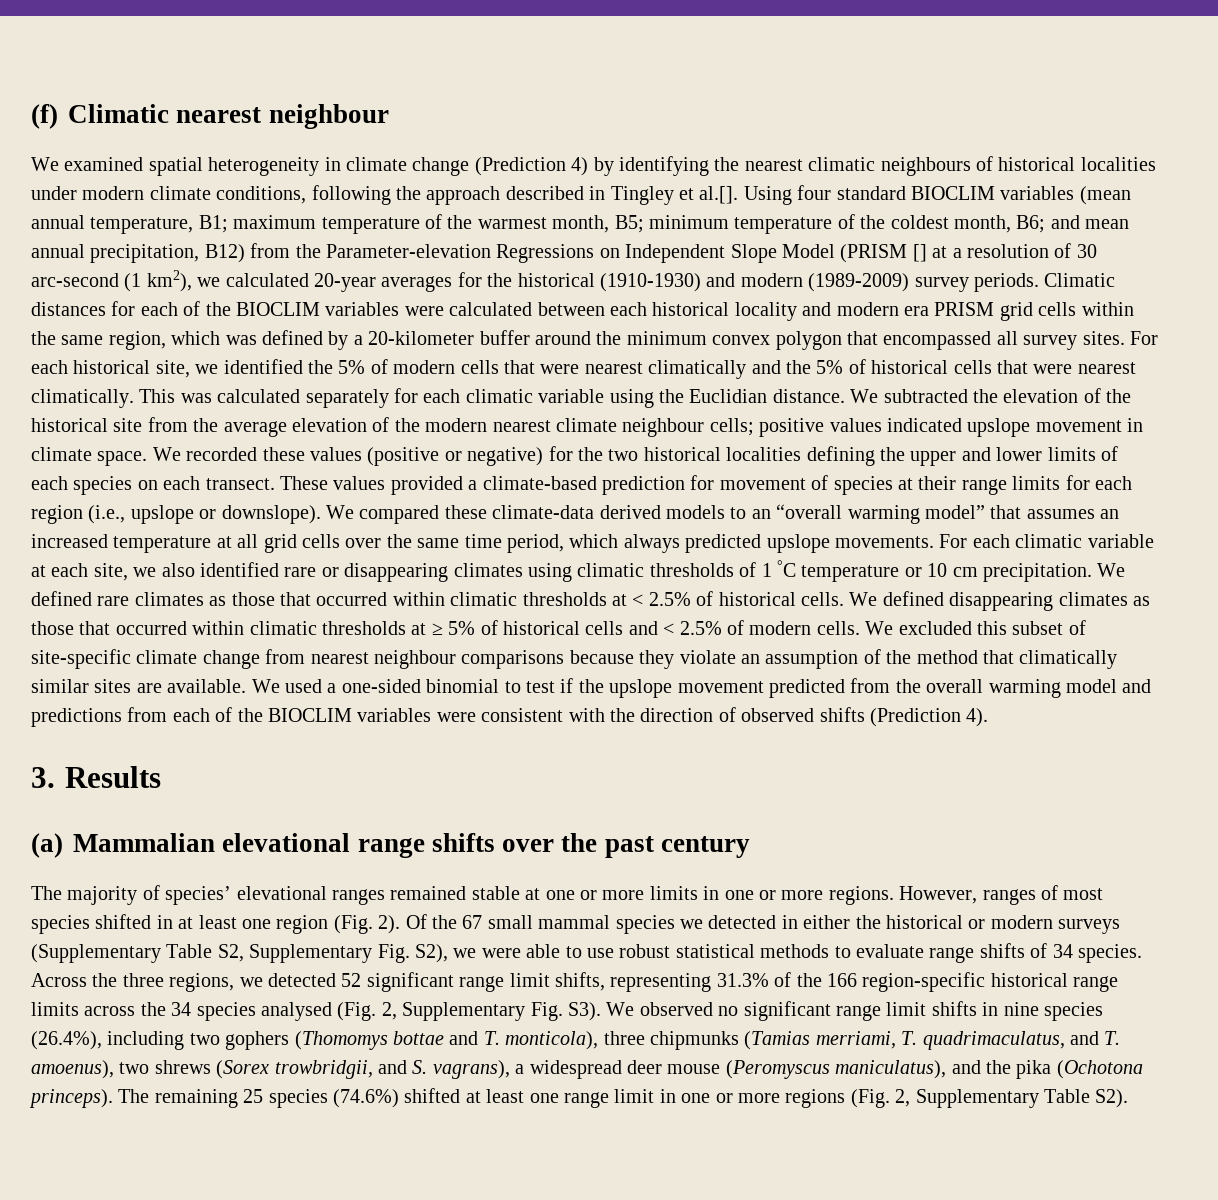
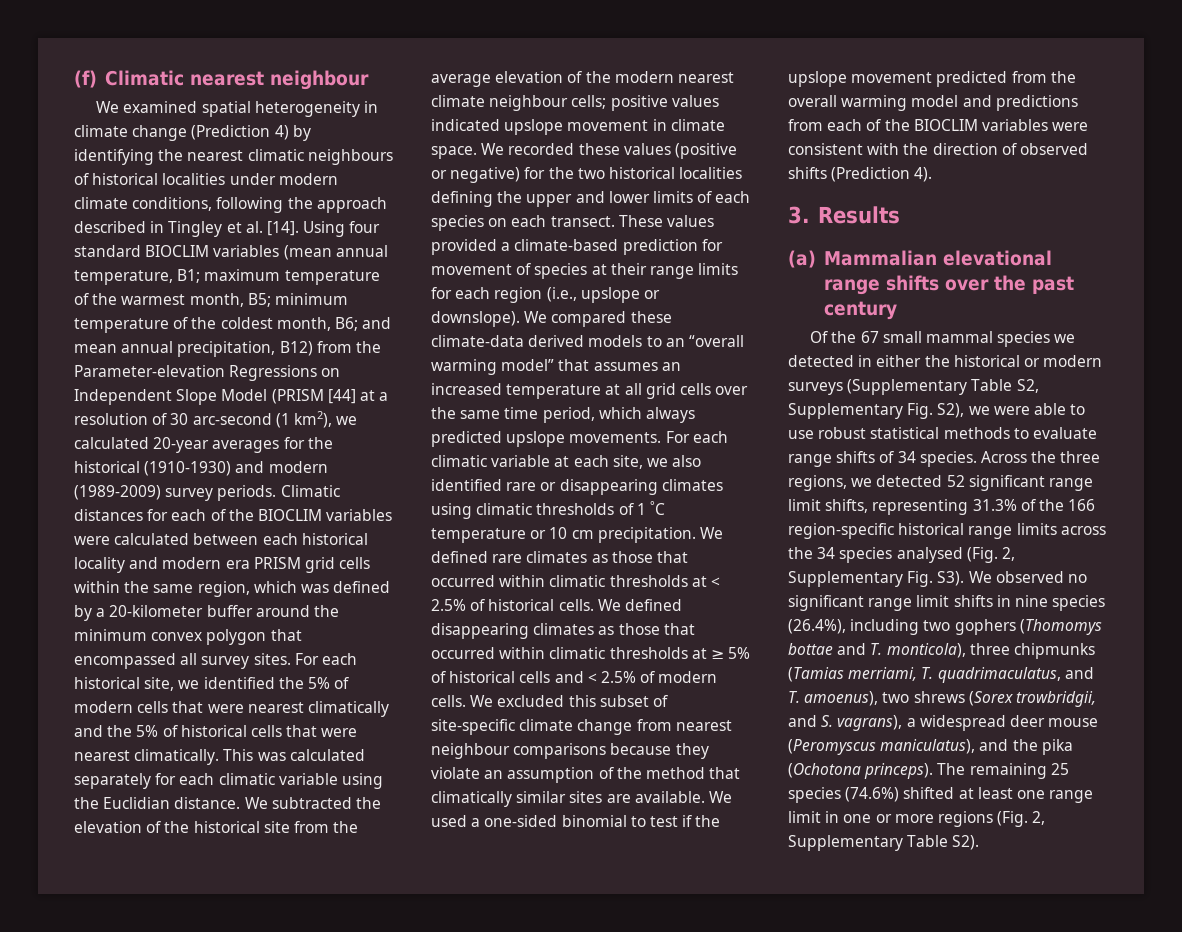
- We examined spatial heterogeneity in climate change (Prediction 4) by identifying the nearest climatic neighbours of historical localities under modern climate conditions, following the approach described in Tingley et al.[]. Using four standard BIOCLIM variables (mean annual temperature, B1;
+ We examined spatial heterogeneity in climate change (Prediction 4) by identifying the nearest climatic neighbours of historical localities under modern climate conditions, following the approach described in Tingley et al. [14]. Using four standard BIOCLIM variables (mean annual temperature, B1;
- and mean annual precipitation, B12) from the Parameter-elevation Regressions on Independent Slope Model (PRISM [] at a resolution of 30 arc-second (1 km2), we calculated 20-year averages for the historical (1910-1930) and modern (1989-2009) survey periods.
+ and mean annual precipitation, B12) from the Parameter-elevation Regressions on Independent Slope Model (PRISM [44] at a resolution of 30 arc-second (1 km2), we calculated 20-year averages for the historical (1910-1930) and modern (1989-2009) survey periods.
- The majority of species’ elevational ranges remained stable at one or more limits in one or more regions. However, ranges of most species shifted in at least one region (Fig. 2).

